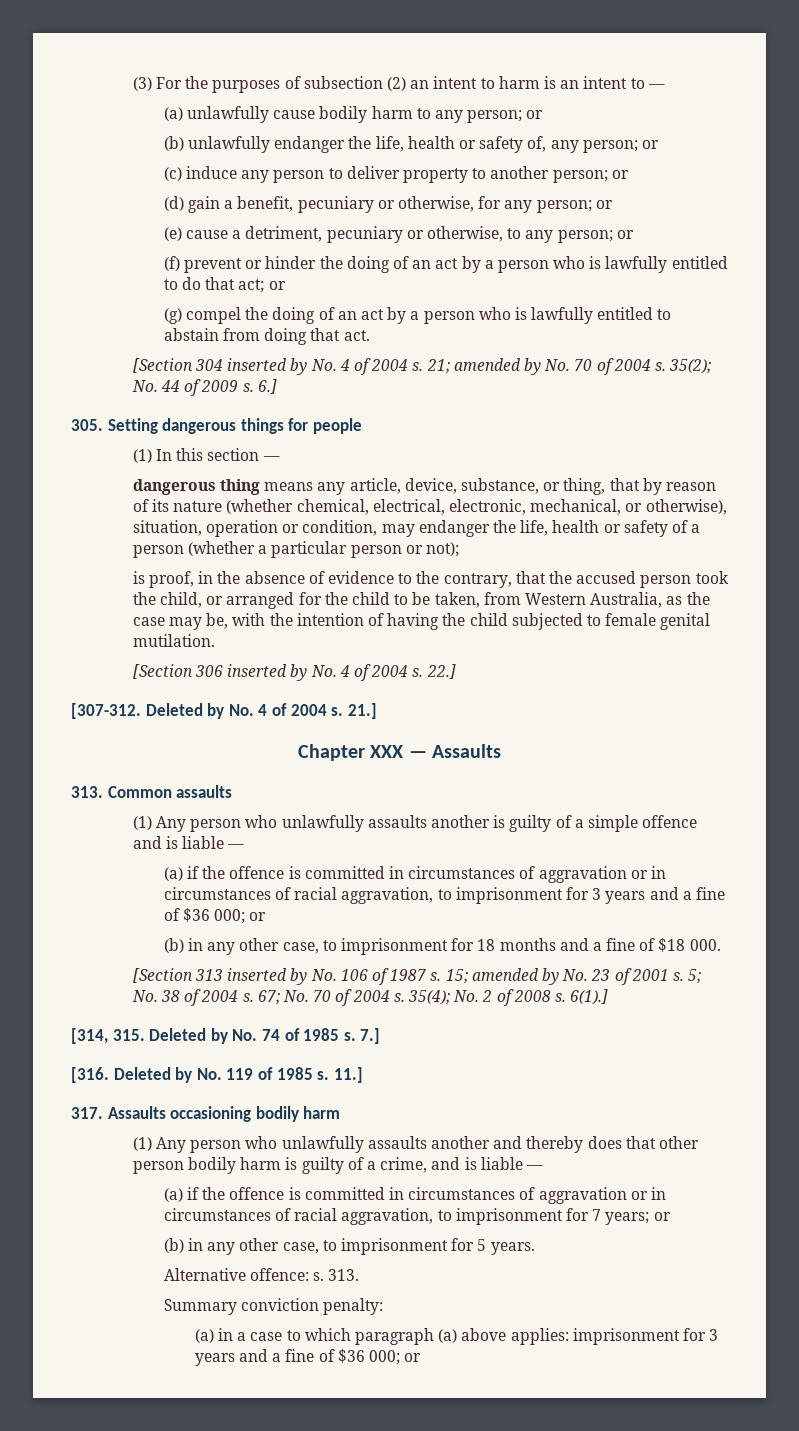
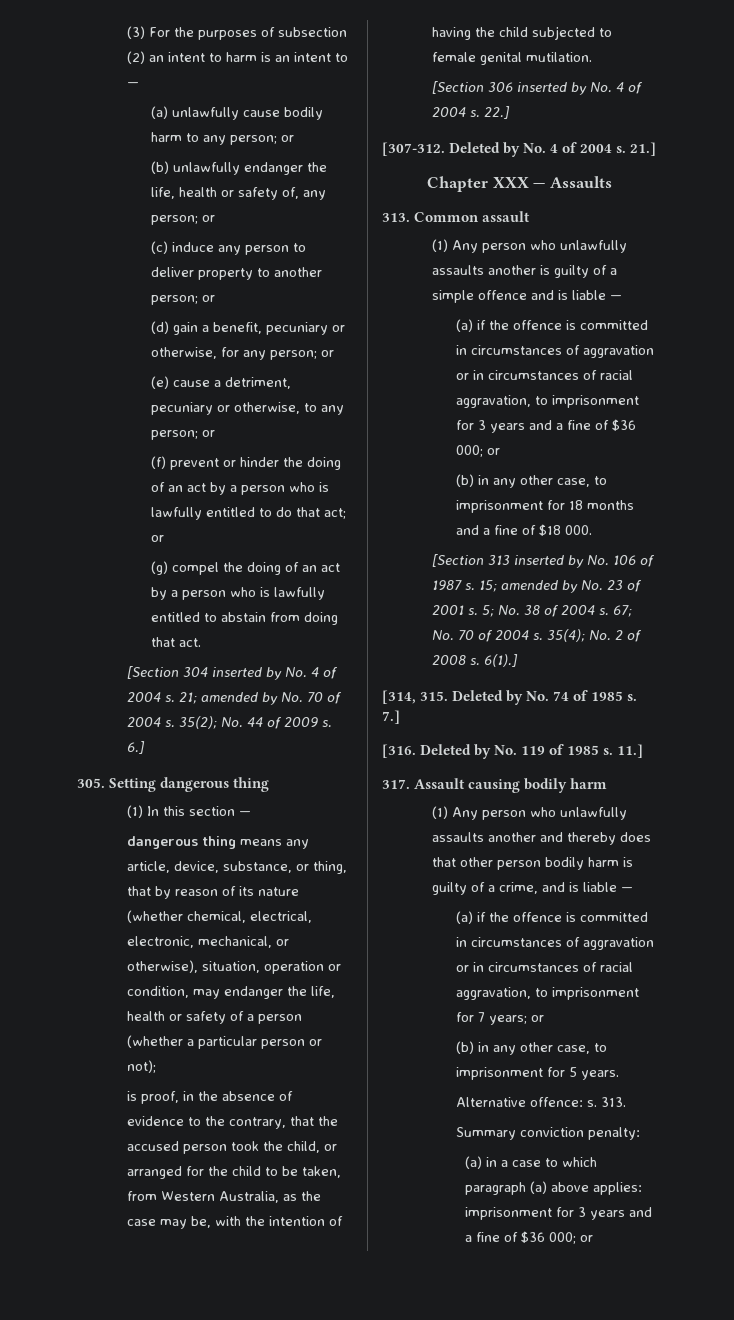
- 305. Setting dangerous things for people
+ 305. Setting dangerous thing
- 313. Common assaults
+ 313. Common assault
- 317. Assaults occasioning bodily harm
+ 317. Assault causing bodily harm

